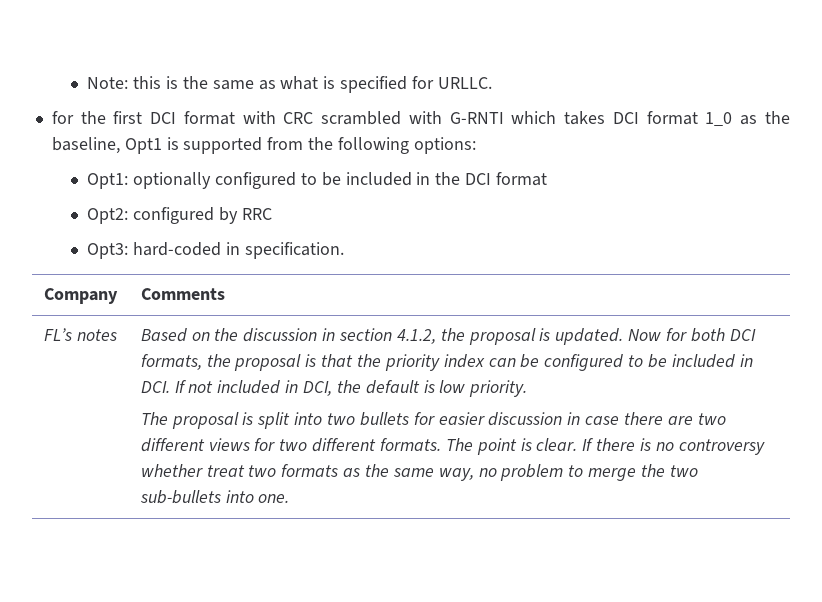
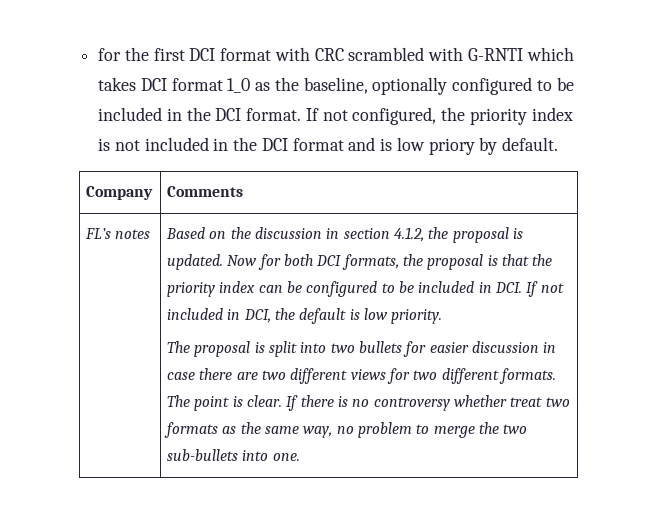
- Note: this is the same as what is specified for URLLC.
- for the first DCI format with CRC scrambled with G-RNTI which takes DCI format 1_0 as the baseline, Opt1 is supported from the following options:
- Opt1: optionally configured to be included in the DCI format
- Opt2: configured by RRC
- Opt3: hard-coded in specification.
+ for the first DCI format with CRC scrambled with G-RNTI which takes DCI format 1_0 as the baseline, optionally configured to be included in the DCI format. If not configured, the priority index is not included in the DCI format and is low priory by default.

